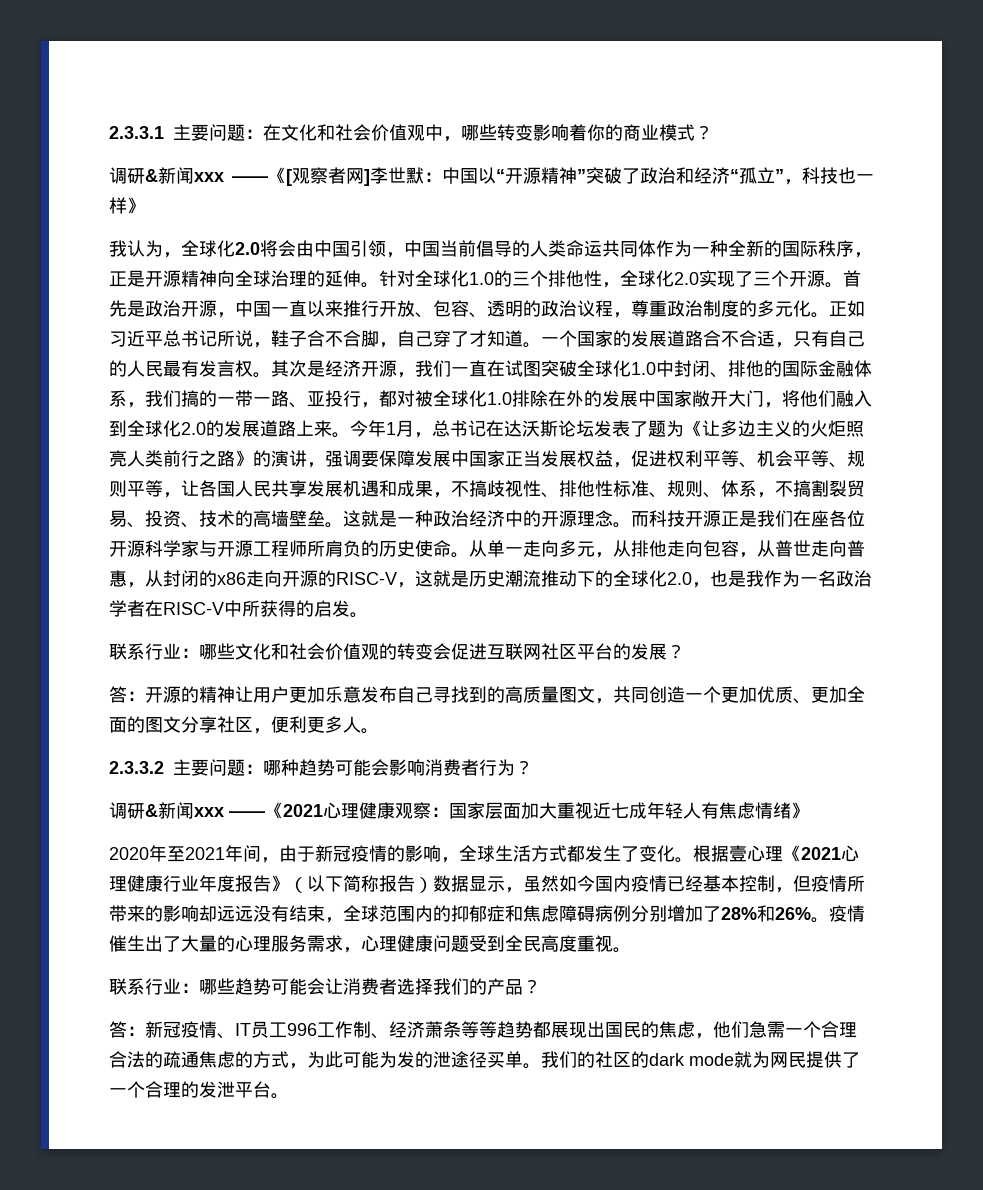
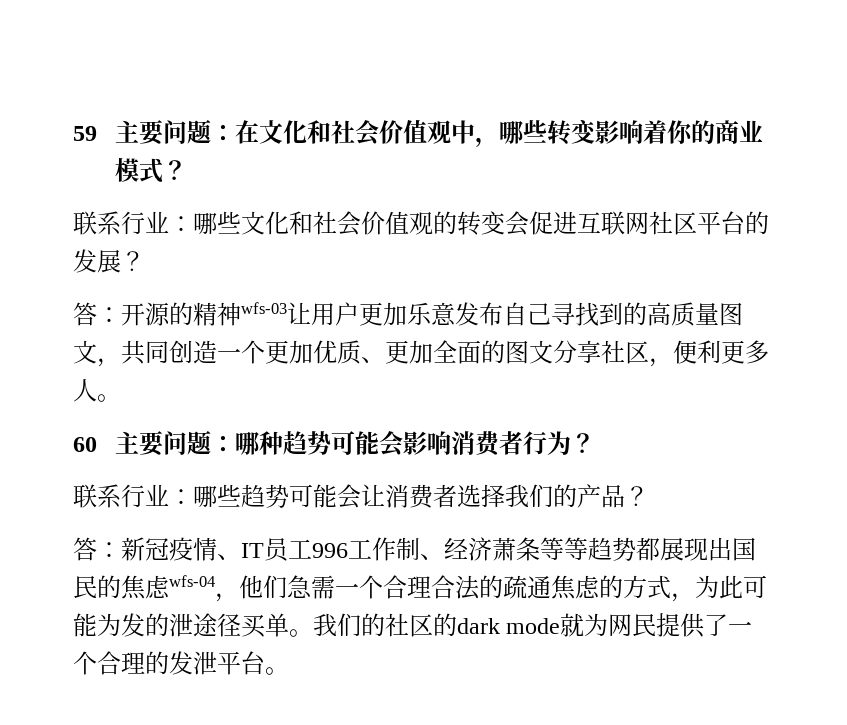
- 2.3.3.1主要问题：在文化和社会价值观中，哪些转变影响着你的商业模式？
+ 59主要问题：在文化和社会价值观中，哪些转变影响着你的商业模式？
- 调研&新闻xxx ——《[观察者网]李世默：中国以“开源精神”突破了政治和经济“孤立”，科技也一样》
- 我认为，全球化2.0将会由中国引领，中国当前倡导的人类命运共同体作为一种全新的国际秩序，正是开源精神向全球治理的延伸。针对全球化1.0的三个排他性，全球化2.0实现了三个开源。首先是政治开源，中国一直以来推行开放、包容、透明的政治议程，尊重政治制度的多元化。正如习近平总书记所说，鞋子合不合脚，自己穿了才知道。一个国家的发展道路合不合适，只有自己的人民最有发言权。其次是经济开源，我们一直在试图突破全球化1.0中封闭、排他的国际金融体系，我们搞的一带一路、亚投行，都对被全球化1.0排除在外的发展中国家敞开大门，将他们融入到全球化2.0的发展道路上来。今年1月，总书记在达沃斯论坛发表了题为《让多边主义的火炬照亮人类前行之路》的演讲，强调要保障发展中国家正当发展权益，促进权利平等、机会平等、规则平等，让各国人民共享发展机遇和成果，不搞歧视性、排他性标准、规则、体系，不搞割裂贸易、投资、技术的高墙壁垒。这就是一种政治经济中的开源理念。而科技开源正是我们在座各位开源科学家与开源工程师所肩负的历史使命。从单一走向多元，从排他走向包容，从普世走向普惠，从封闭的x86走向开源的RISC-V，这就是历史潮流推动下的全球化2.0，也是我作为一名政治学者在RISC-V中所获得的启发。
- 答：开源的精神让用户更加乐意发布自己寻找到的高质量图文，共同创造一个更加优质、更加全面的图文分享社区，便利更多人。
+ 答：开源的精神wfs-03让用户更加乐意发布自己寻找到的高质量图文，共同创造一个更加优质、更加全面的图文分享社区，便利更多人。
- 2.3.3.2主要问题：哪种趋势可能会影响消费者行为？
+ 60主要问题：哪种趋势可能会影响消费者行为？
- 调研&新闻xxx ——《2021心理健康观察：国家层面加大重视近七成年轻人有焦虑情绪》
- 2020年至2021年间，由于新冠疫情的影响，全球生活方式都发生了变化。根据壹心理《2021心理健康行业年度报告》（以下简称报告）数据显示，虽然如今国内疫情已经基本控制，但疫情所带来的影响却远远没有结束，全球范围内的抑郁症和焦虑障碍病例分别增加了28%和26%。疫情催生出了大量的心理服务需求，心理健康问题受到全民高度重视。
- 答：新冠疫情、IT员工996工作制、经济萧条等等趋势都展现出国民的焦虑，他们急需一个合理合法的疏通焦虑的方式，为此可能为发的泄途径买单。
+ 答：新冠疫情、IT员工996工作制、经济萧条等等趋势都展现出国民的焦虑wfs-04，他们急需一个合理合法的疏通焦虑的方式，为此可能为发的泄途径买单。

